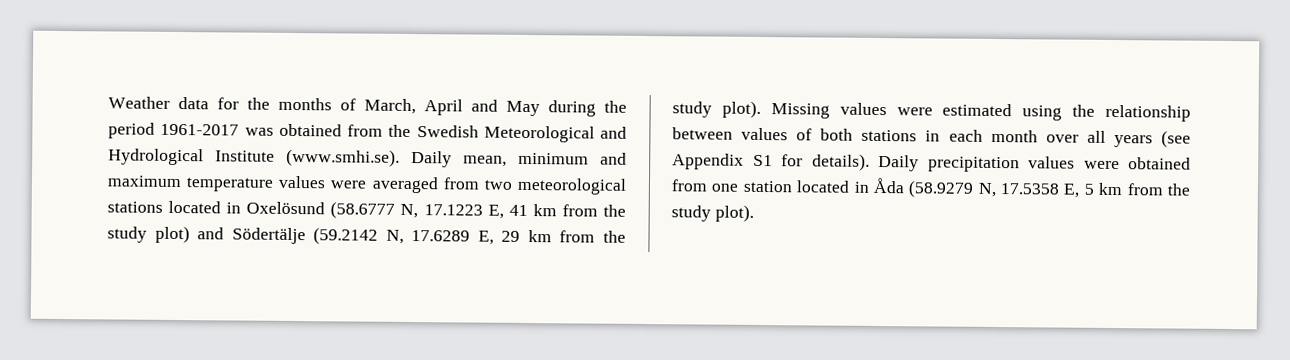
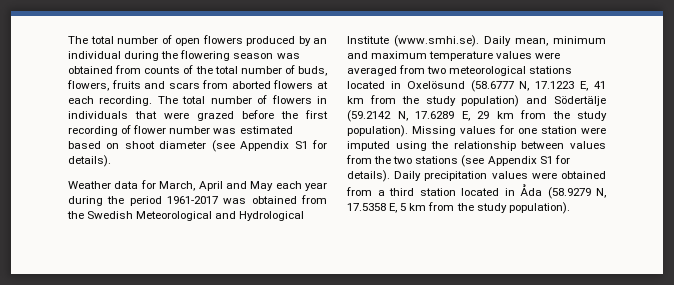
- Weather data for the months of March, April and May during the period 1961-2017 was obtained from the Swedish Meteorological and Hydrological Institute (www.smhi.se). Daily mean, minimum and maximum temperature values were averaged from two meteorological stations located in Oxelösund (58.6777 N, 17.1223 E, 41 km from the study plot) and Södertälje (59.2142 N, 17.6289 E, 29 km from the study plot).
+ The total number of open flowers produced by an individual during the flowering season was obtained from counts of the total number of buds, flowers, fruits and scars from aborted flowers at each recording. The total number of flowers in individuals that were grazed before the first recording of flower number was estimated based on shoot diameter (see Appendix S1 for details).
+ Weather data for March, April and May each year during the period 1961-2017 was obtained from the Swedish Meteorological and Hydrological Institute (www.smhi.se). Daily mean, minimum and maximum temperature values were averaged from two meteorological stations located in Oxelösund (58.6777 N, 17.1223 E, 41 km from the study population) and Södertälje (59.2142 N, 17.6289 E, 29 km from the study population).
- Missing values were estimated using the relationship between values of both stations in each month over all years (see Appendix S1 for details).
+ Missing values for one station were imputed using the relationship between values from the two stations (see Appendix S1 for details).
- Daily precipitation values were obtained from one station located in Åda (58.9279 N, 17.5358 E, 5 km from the study plot).
+ Daily precipitation values were obtained from a third station located in Åda (58.9279 N, 17.5358 E, 5 km from the study population).

